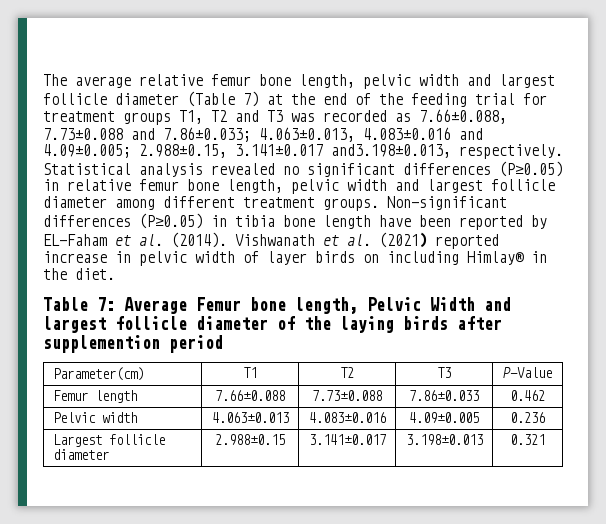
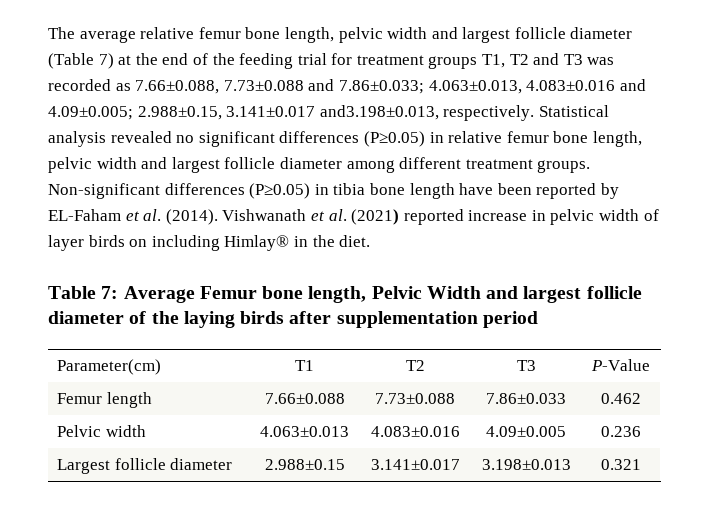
- Table 7: Average Femur bone length, Pelvic Width and largest follicle diameter of the laying birds after supplemention period
+ Table 7: Average Femur bone length, Pelvic Width and largest follicle diameter of the laying birds after supplementation period

